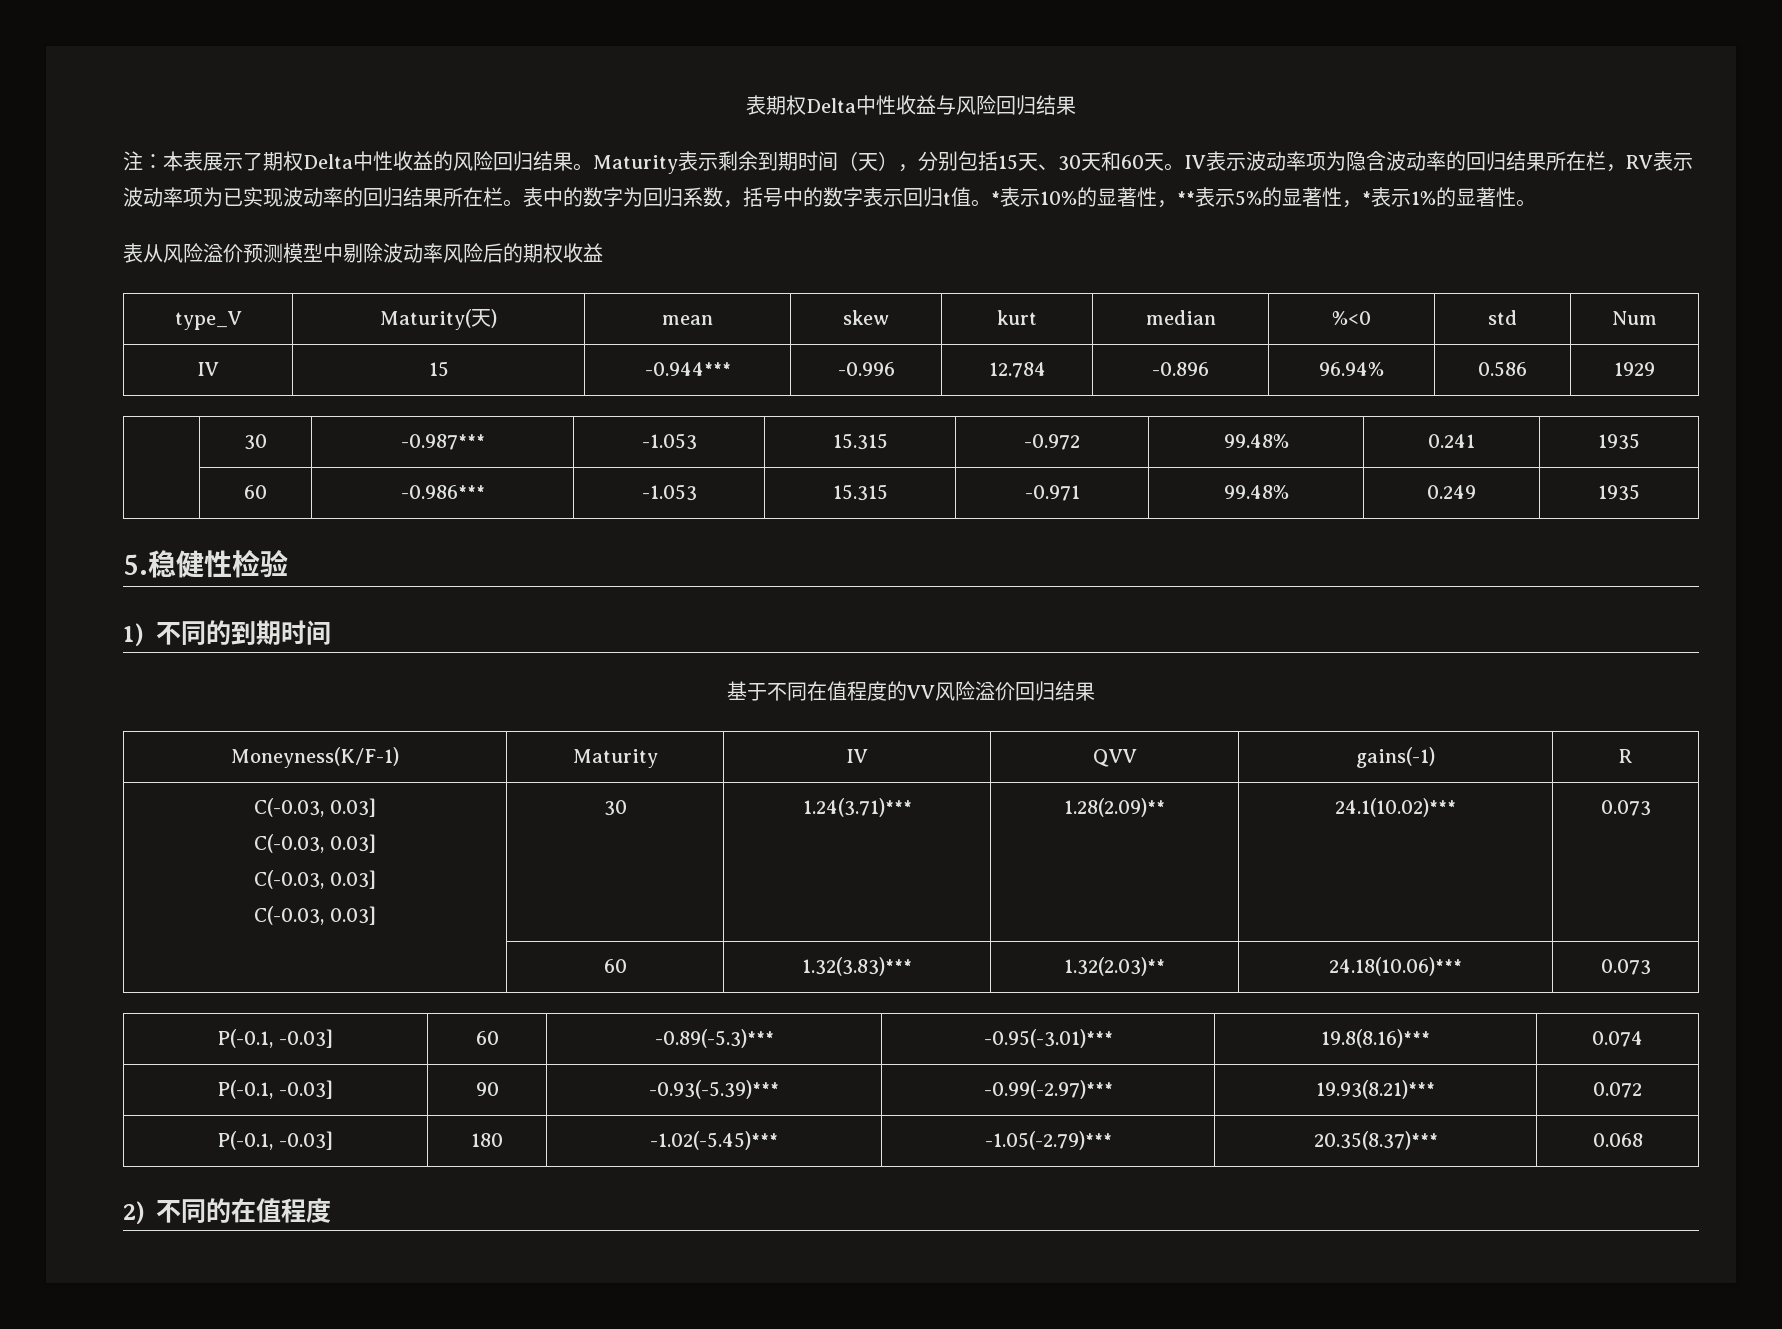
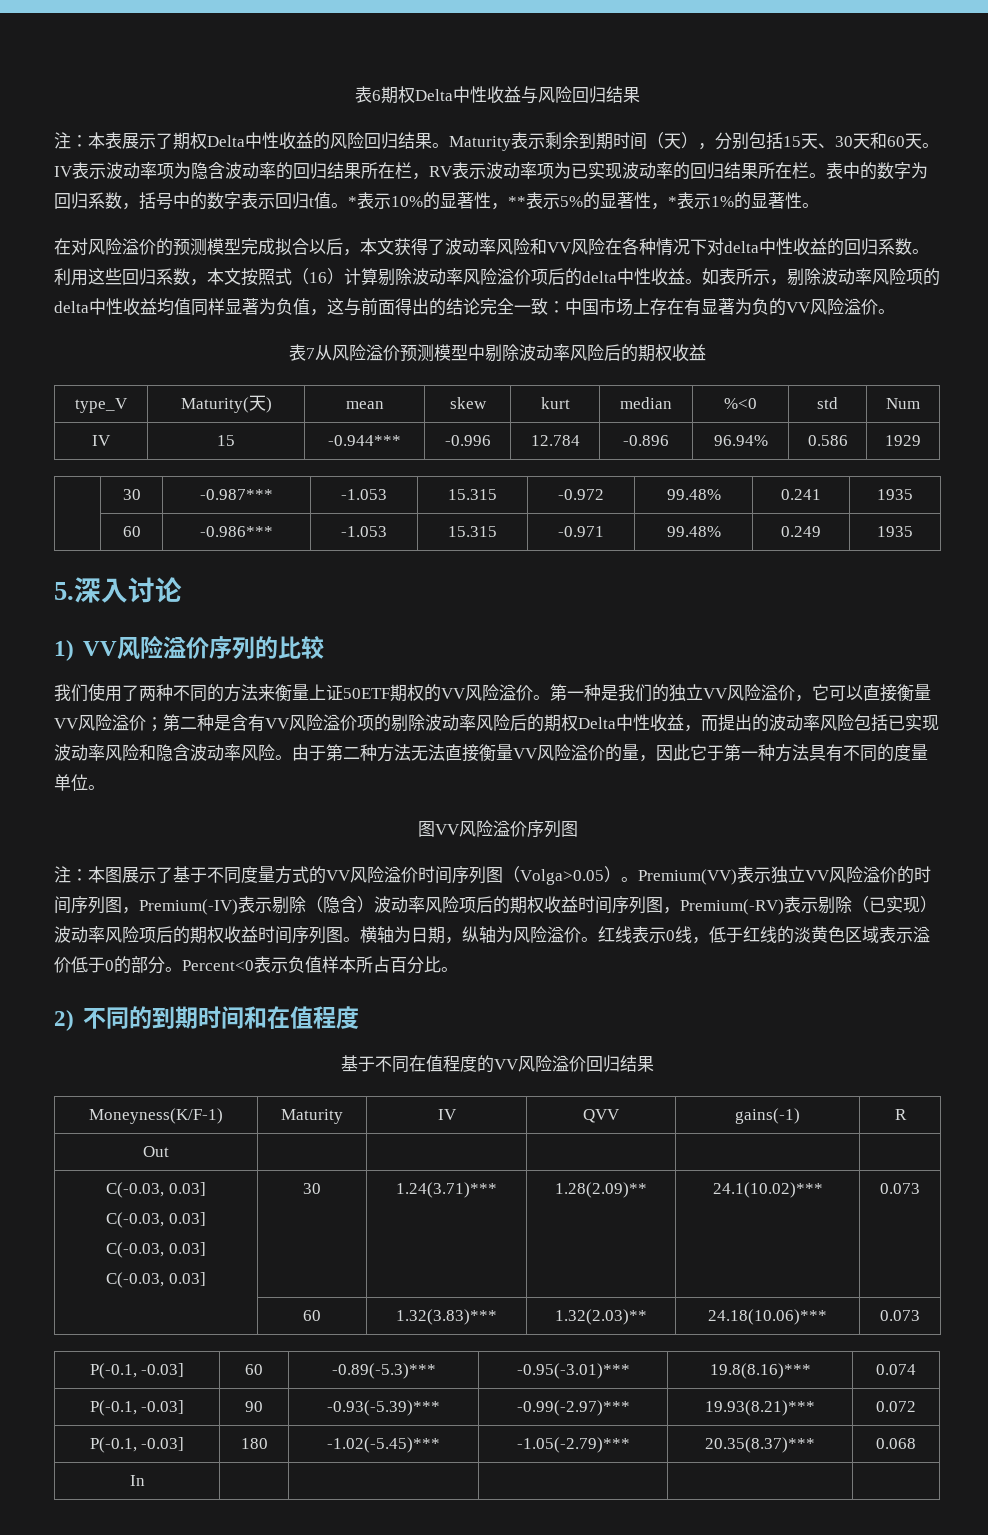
- 表期权Delta中性收益与风险回归结果
+ 表6期权Delta中性收益与风险回归结果
- 表从风险溢价预测模型中剔除波动率风险后的期权收益
+ 在对风险溢价的预测模型完成拟合以后，本文获得了波动率风险和VV风险在各种情况下对delta中性收益的回归系数。利用这些回归系数，本文按照式（16）计算剔除波动率风险溢价项后的delta中性收益。如表所示，剔除波动率风险项的delta中性收益均值同样显著为负值，这与前面得出的结论完全一致：中国市场上存在有显著为负的VV风险溢价。
+ 表7从风险溢价预测模型中剔除波动率风险后的期权收益
- 5.稳健性检验
- 1)不同的到期时间
+ 5.深入讨论
+ 1) VV风险溢价序列的比较
+ 我们使用了两种不同的方法来衡量上证50ETF期权的VV风险溢价。第一种是我们的独立VV风险溢价，它可以直接衡量VV风险溢价；第二种是含有VV风险溢价项的剔除波动率风险后的期权Delta中性收益，而提出的波动率风险包括已实现波动率风险和隐含波动率风险。由于第二种方法无法直接衡量VV风险溢价的量，因此它于第一种方法具有不同的度量单位。
+ 图VV风险溢价序列图
+ 注：本图展示了基于不同度量方式的VV风险溢价时间序列图（Volga>0.05）。Premium(VV)表示独立VV风险溢价的时间序列图，Premium(-IV)表示剔除（隐含）波动率风险项后的期权收益时间序列图，Premium(-RV)表示剔除（已实现）波动率风险项后的期权收益时间序列图。横轴为日期，纵轴为风险溢价。红线表示0线，低于红线的淡黄色区域表示溢价低于0的部分。Percent<0表示负值样本所占百分比。
+ 2)不同的到期时间和在值程度
+ Out | | | | |
- 2)不同的在值程度
+ In | | | | |

